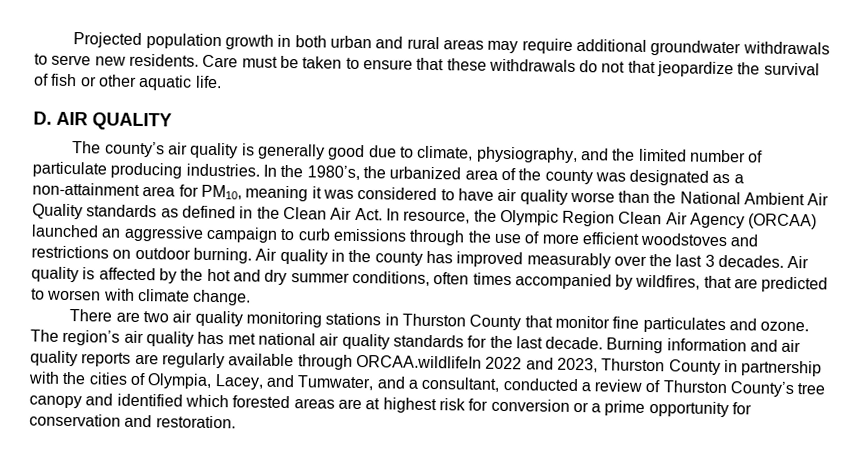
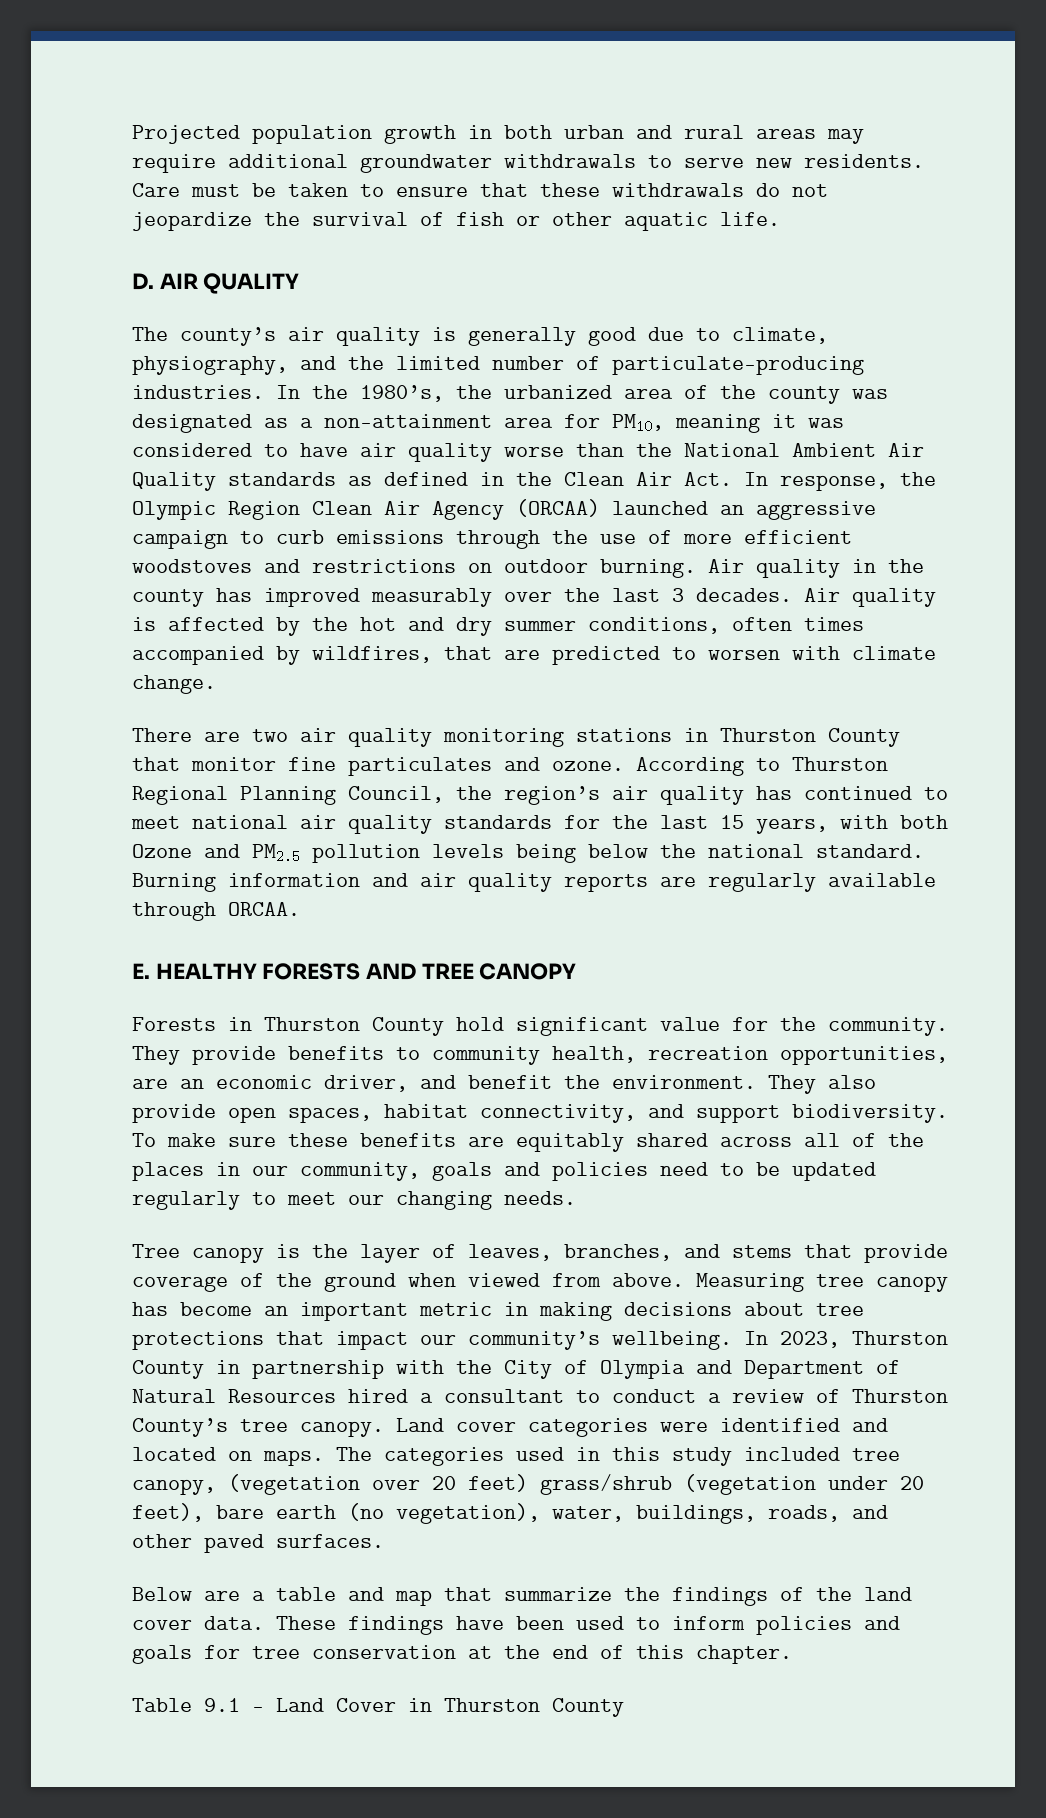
- Care must be taken to ensure that these withdrawals do not that jeopardize the survival of fish or other aquatic life.
+ Care must be taken to ensure that these withdrawals do not jeopardize the survival of fish or other aquatic life.
- The county’s air quality is generally good due to climate, physiography, and the limited number of particulate producing industries.
+ The county’s air quality is generally good due to climate, physiography, and the limited number of particulate-producing industries.
- In the 1980’s, the urbanized area of the county was designated as a non-attainment area for PM10, meaning it was considered to have air quality worse than the National Ambient Air Quality standards as defined in the Clean Air Act. In resource, the Olympic Region Clean Air Agency (ORCAA) launched an aggressive campaign to curb emissions through the use of more efficient woodstoves and restrictions on outdoor burning.
+ In the 1980’s, the urbanized area of the county was designated as a non-attainment area for PM10, meaning it was considered to have air quality worse than the National Ambient Air Quality standards as defined in the Clean Air Act. In response, the Olympic Region Clean Air Agency (ORCAA) launched an aggressive campaign to curb emissions through the use of more efficient woodstoves and restrictions on outdoor burning.
- The region’s air quality has met national air quality standards for the last decade.
+ According to Thurston Regional Planning Council, the region’s air quality has continued to meet national air quality standards for the last 15 years, with both Ozone and PM2.5 pollution levels being below the national standard.
- Burning information and air quality reports are regularly available through ORCAA.wildlifeIn 2022 and 2023, Thurston County in partnership with the cities of Olympia, Lacey, and Tumwater, and a consultant, conducted a review of Thurston County’s tree canopy and identified which forested areas are at highest risk for conversion or a prime opportunity for conservation and restoration.
+ Burning information and air quality reports are regularly available through ORCAA.
+ E. HEALTHY FORESTS AND TREE CANOPY
+ Forests in Thurston County hold significant value for the community. They provide benefits to community health, recreation opportunities, are an economic driver, and benefit the environment. They also provide open spaces, habitat connectivity, and support biodiversity. To make sure these benefits are equitably shared across all of the places in our community, goals and policies need to be updated regularly to meet our changing needs.
+ Tree canopy is the layer of leaves, branches, and stems that provide coverage of the ground when viewed from above. Measuring tree canopy has become an important metric in making decisions about tree protections that impact our community’s wellbeing. In 2023, Thurston County in partnership with the City of Olympia and Department of Natural Resources hired a consultant to conduct a review of Thurston County’s tree canopy. Land cover categories were identified and located on maps. The categories used in this study included tree canopy, (vegetation over 20 feet) grass/shrub (vegetation under 20 feet), bare earth (no vegetation), water, buildings, roads, and other paved surfaces.
+ Below are a table and map that summarize the findings of the land cover data. These findings have been used to inform policies and goals for tree conservation at the end of this chapter.
+ Table 9.1 – Land Cover in Thurston County

